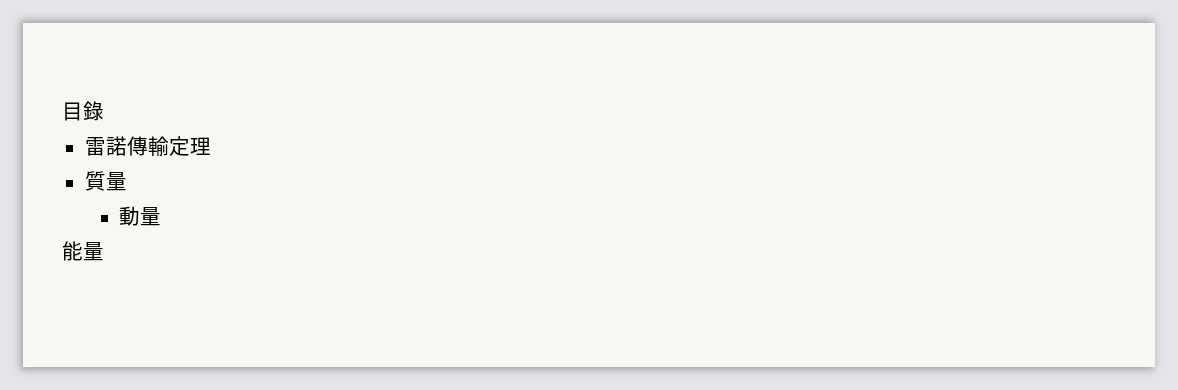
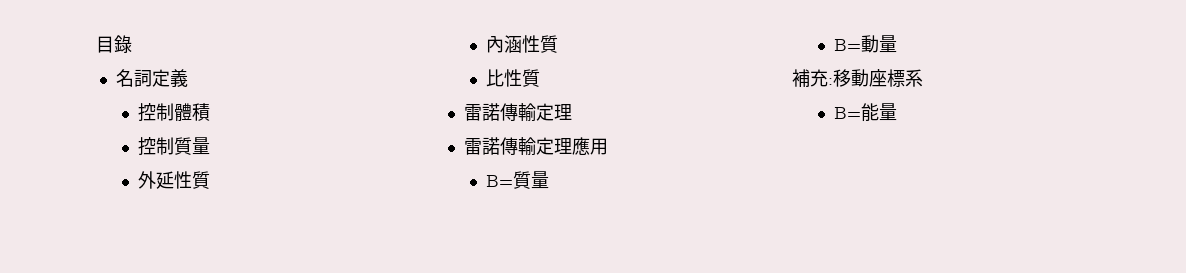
+ 名詞定義
+ 控制體積
+ 控制質量
+ 外延性質
+ 內涵性質
+ 比性質
  雷諾傳輸定理
- 質量
- 動量
+ 雷諾傳輸定理應用
+ B=質量
+ B=動量
- 能量
+ 補充:移動座標系
+ B=能量

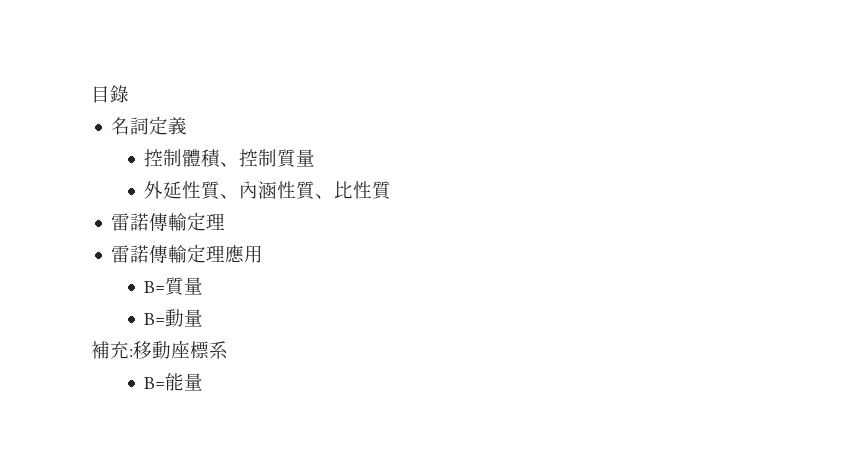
- 控制體積
- 控制質量
+ 控制體積、控制質量
- 外延性質
- 內涵性質
- 比性質
+ 外延性質、內涵性質、比性質

